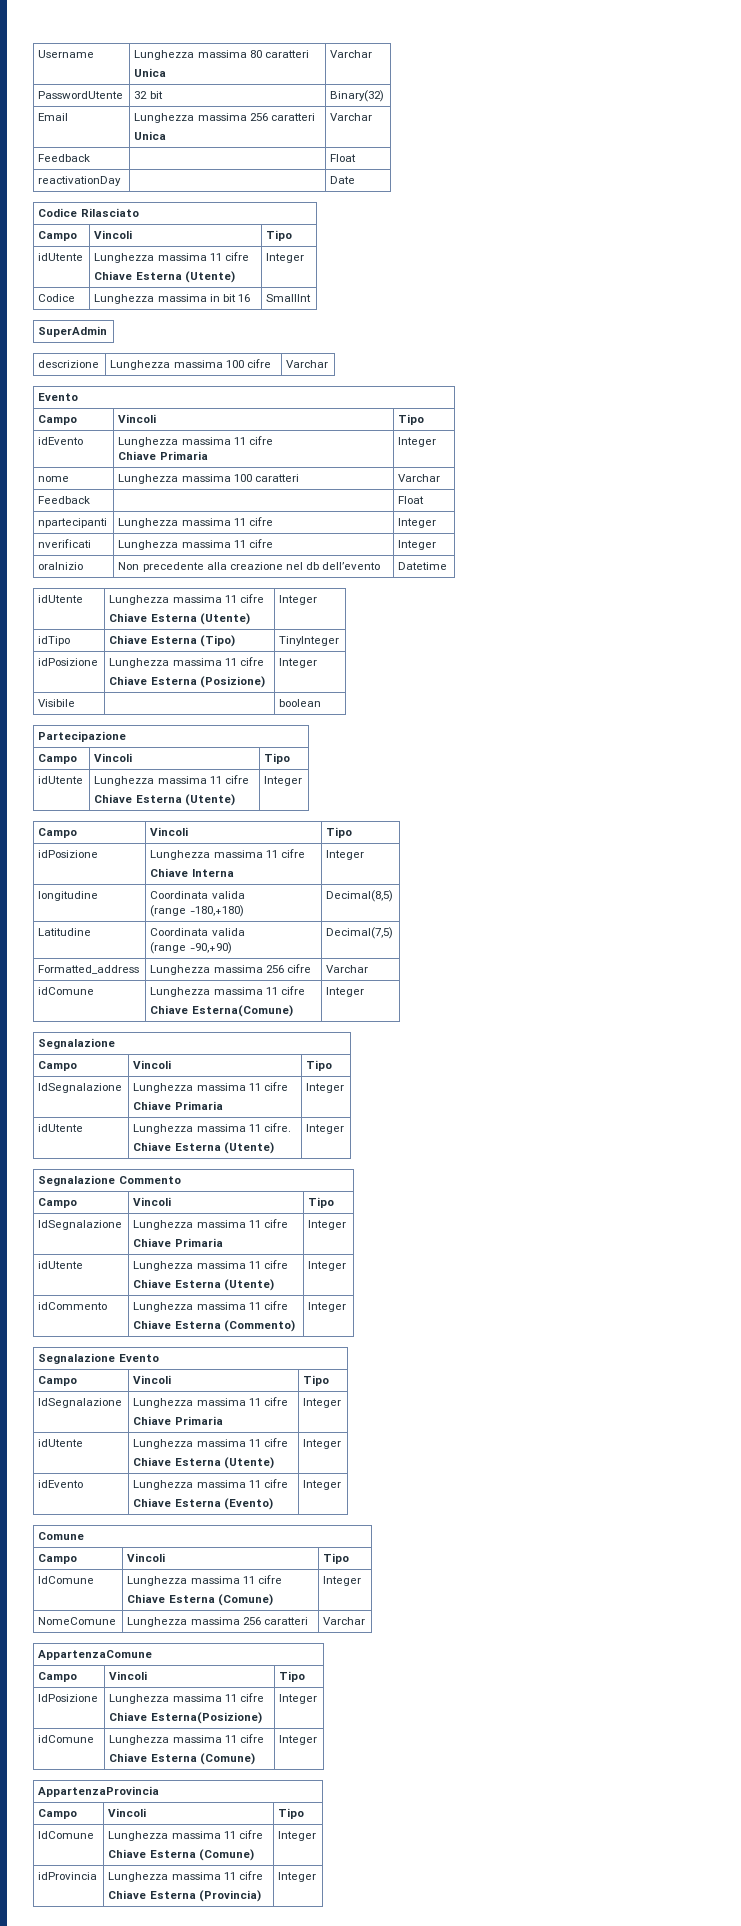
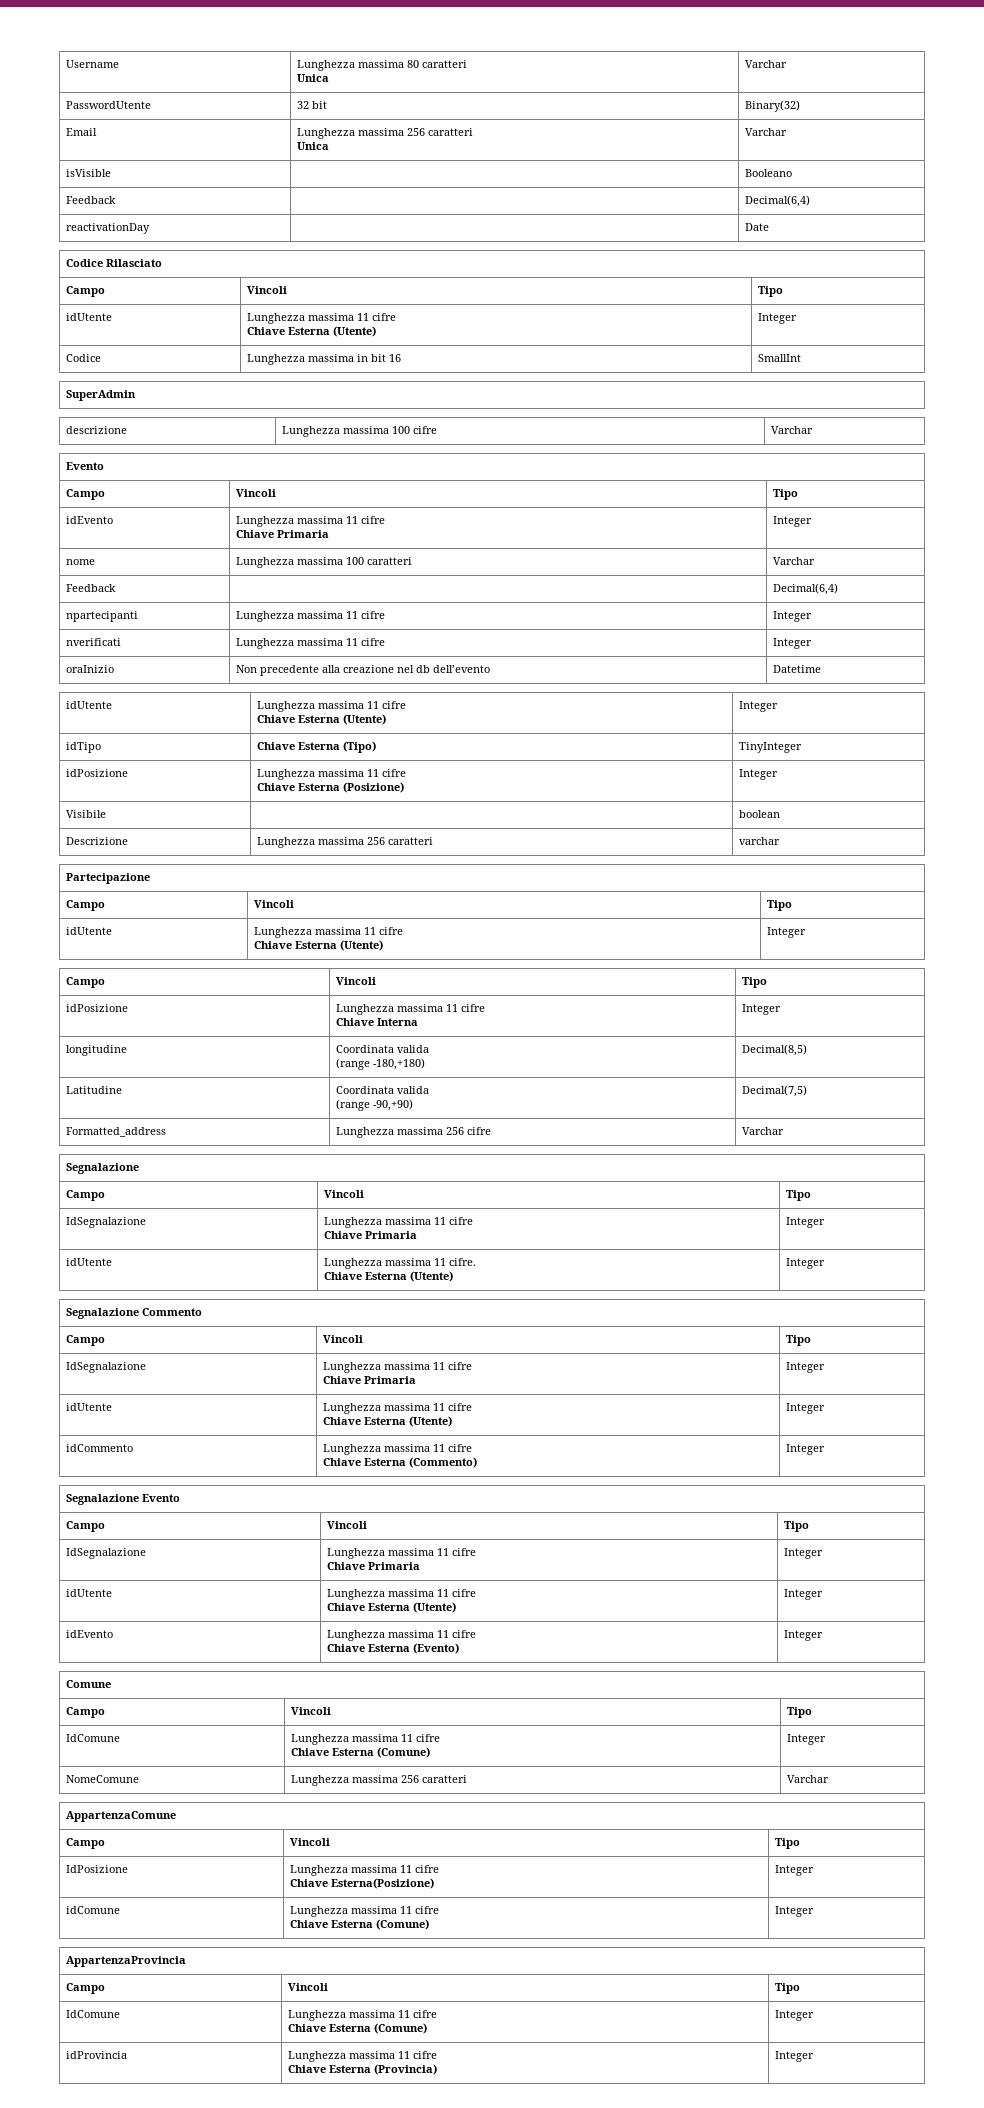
  Email | Lunghezza massima 256 caratteri
  Unica | Varchar
- Feedback | | Float
+ isVisible | | Booleano
+ Feedback | | Decimal(6,4)
  nome | Lunghezza massima 100 caratteri | Varchar
- Feedback | | Float
+ Feedback | | Decimal(6,4)
+ Descrizione | Lunghezza massima 256 caratteri | varchar
  Formatted_address | Lunghezza massima 256 cifre | Varchar
- idComune | Lunghezza massima 11 cifre
- Chiave Esterna(Comune) | Integer

